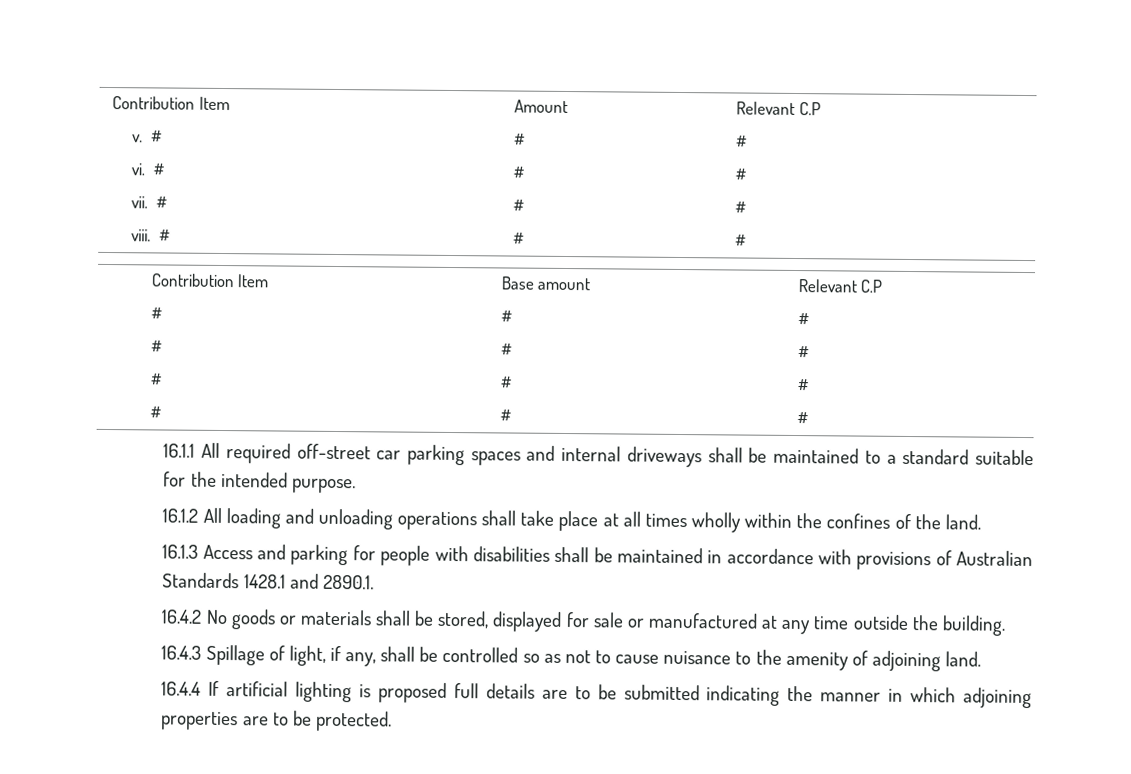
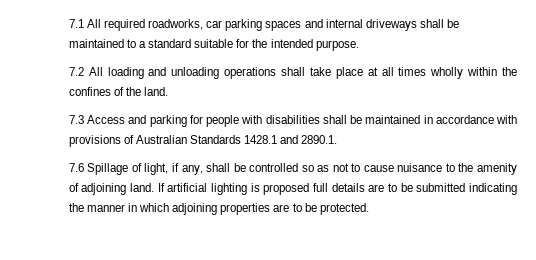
- Contribution Item | Amount | Relevant C.P
- v. # | # | #
- vi. # | # | #
- vii. # | # | #
- viii. # | # | #
- Contribution Item | Base amount | Relevant C.P
- # | # | #
- # | # | #
- # | # | #
- # | # | #
- 16.1.1 All required off-street car parking spaces and internal driveways shall be maintained to a standard suitable for the intended purpose.
+ 7.1 All required roadworks, car parking spaces and internal driveways shall be maintained to a standard suitable for the intended purpose.
- 16.1.2 All loading and unloading operations shall take place at all times wholly within the confines of the land.
+ 7.2 All loading and unloading operations shall take place at all times wholly within the confines of the land.
- 16.1.3 Access and parking for people with disabilities shall be maintained in accordance with provisions of Australian Standards 1428.1 and 2890.1.
+ 7.3 Access and parking for people with disabilities shall be maintained in accordance with provisions of Australian Standards 1428.1 and 2890.1.
- 16.4.2 No goods or materials shall be stored, displayed for sale or manufactured at any time outside the building.
- 16.4.3 Spillage of light, if any, shall be controlled so as not to cause nuisance to the amenity of adjoining land.
- 16.4.4 If artificial lighting is proposed full details are to be submitted indicating the manner in which adjoining properties are to be protected.
+ 7.6 Spillage of light, if any, shall be controlled so as not to cause nuisance to the amenity of adjoining land. If artificial lighting is proposed full details are to be submitted indicating the manner in which adjoining properties are to be protected.

